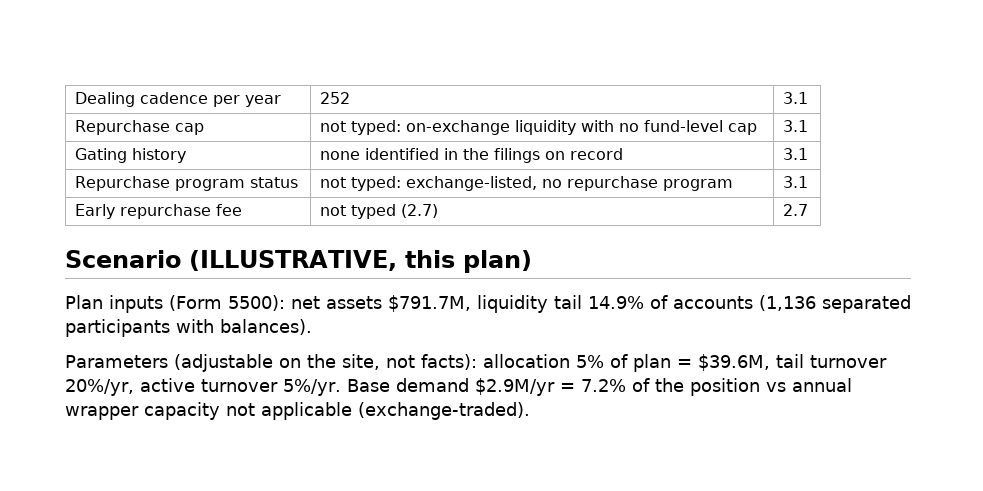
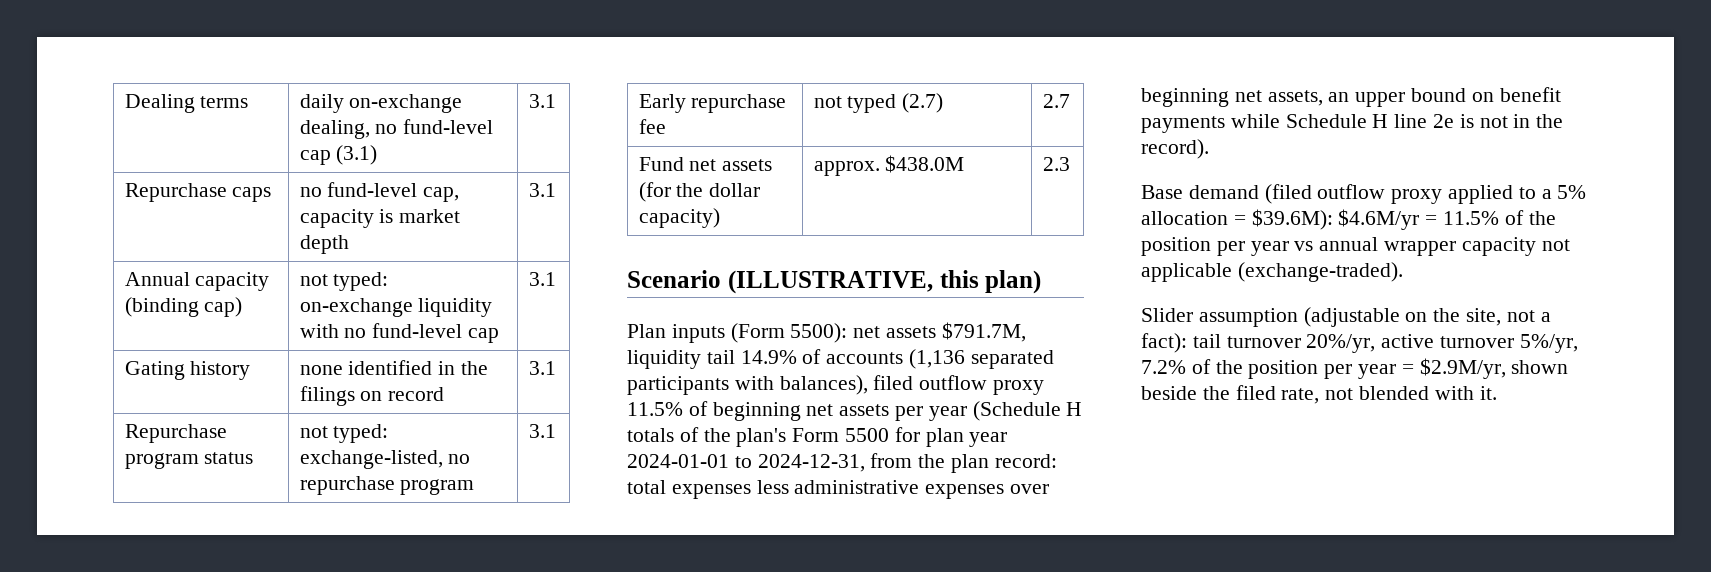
- Dealing cadence per year | 252 | 3.1
- Repurchase cap | not typed: on-exchange liquidity with no fund-level cap | 3.1
+ Dealing terms | daily on-exchange dealing, no fund-level cap (3.1) | 3.1
+ Repurchase caps | no fund-level cap, capacity is market depth | 3.1
+ Annual capacity (binding cap) | not typed: on-exchange liquidity with no fund-level cap | 3.1
+ Fund net assets (for the dollar capacity) | approx. $438.0M | 2.3
- Plan inputs (Form 5500): net assets $791.7M, liquidity tail 14.9% of accounts (1,136 separated participants with balances).
- Parameters (adjustable on the site, not facts): allocation 5% of plan = $39.6M, tail turnover 20%/yr, active turnover 5%/yr. Base demand $2.9M/yr = 7.2% of the position vs annual wrapper capacity not applicable (exchange-traded).
+ Plan inputs (Form 5500): net assets $791.7M, liquidity tail 14.9% of accounts (1,136 separated participants with balances), filed outflow proxy 11.5% of beginning net assets per year (Schedule H totals of the plan's Form 5500 for plan year 2024-01-01 to 2024-12-31, from the plan record: total expenses less administrative expenses over beginning net assets, an upper bound on benefit payments while Schedule H line 2e is not in the record).
+ Base demand (filed outflow proxy applied to a 5% allocation = $39.6M): $4.6M/yr = 11.5% of the position per year vs annual wrapper capacity not applicable (exchange-traded).
+ Slider assumption (adjustable on the site, not a fact): tail turnover 20%/yr, active turnover 5%/yr, 7.2% of the position per year = $2.9M/yr, shown beside the filed rate, not blended with it.

